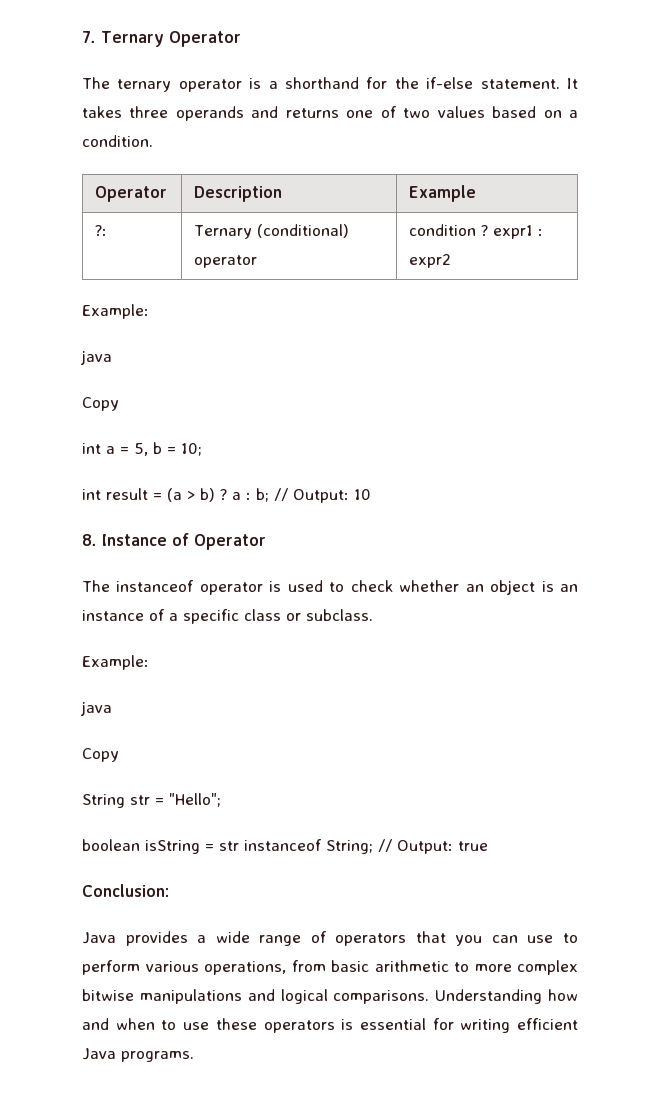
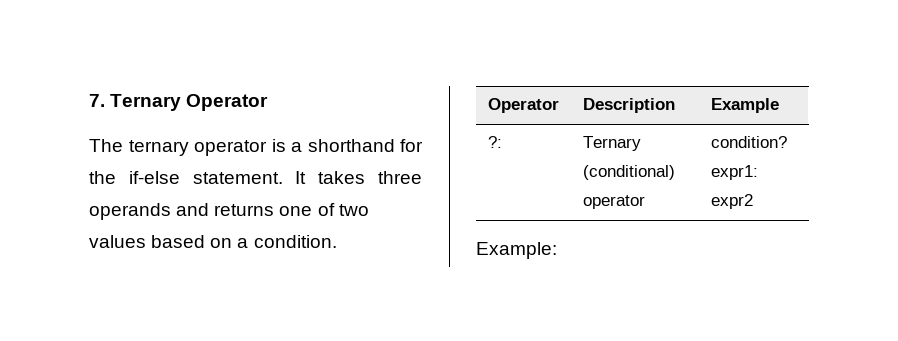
- ?: | Ternary (conditional) operator | condition ? expr1 : expr2
+ ?: | Ternary (conditional) operator | condition? expr1: expr2
  Example:
- java
- Copy
- int a = 5, b = 10;
- int result = (a > b) ? a : b; // Output: 10
- 8. Instance of Operator
- The instanceof operator is used to check whether an object is an instance of a specific class or subclass.
- Example:
- java
- Copy
- String str = "Hello";
- boolean isString = str instanceof String; // Output: true
- Conclusion:
- Java provides a wide range of operators that you can use to perform various operations, from basic arithmetic to more complex bitwise manipulations and logical comparisons. Understanding how and when to use these operators is essential for writing efficient Java programs.

